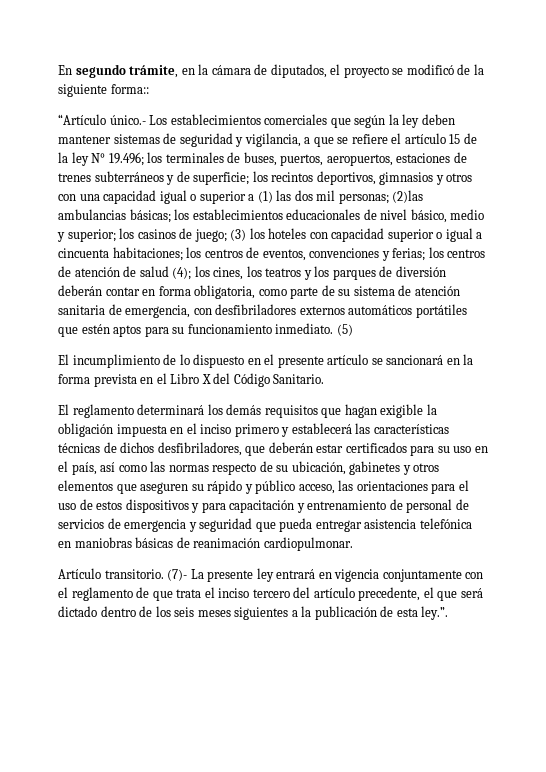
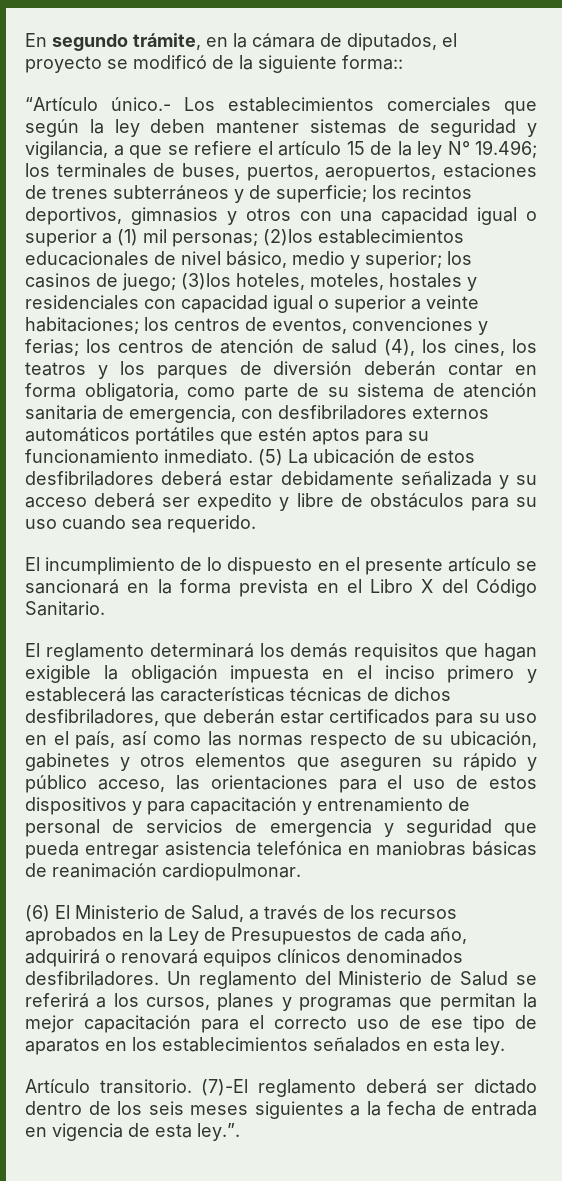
- los recintos deportivos, gimnasios y otros con una capacidad igual o superior a (1) las dos mil personas; (2)las ambulancias básicas; los establecimientos educacionales de nivel básico, medio y superior;
+ los recintos deportivos, gimnasios y otros con una capacidad igual o superior a (1) mil personas; (2)los establecimientos educacionales de nivel básico, medio y superior;
- (3) los hoteles con capacidad superior o igual a cincuenta habitaciones;
+ (3)los hoteles, moteles, hostales y residenciales con capacidad igual o superior a veinte habitaciones;
- los centros de atención de salud (4); los cines, los teatros y los parques de diversión deberán contar en forma obligatoria, como parte de su sistema de atención sanitaria de emergencia, con desfibriladores externos automáticos portátiles que estén aptos para su funcionamiento inmediato.
+ los centros de atención de salud (4), los cines, los teatros y los parques de diversión deberán contar en forma obligatoria, como parte de su sistema de atención sanitaria de emergencia, con desfibriladores externos automáticos portátiles que estén aptos para su funcionamiento inmediato.
- (5)
+ (5) La ubicación de estos desfibriladores deberá estar debidamente señalizada y su acceso deberá ser expedito y libre de obstáculos para su uso cuando sea requerido.
- Artículo transitorio. (7)- La presente ley entrará en vigencia conjuntamente con el reglamento de que trata el inciso tercero del artículo precedente, el que será dictado dentro de los seis meses siguientes a la publicación de esta ley.”.
+ (6) El Ministerio de Salud, a través de los recursos aprobados en la Ley de Presupuestos de cada año, adquirirá o renovará equipos clínicos denominados desfibriladores. Un reglamento del Ministerio de Salud se referirá a los cursos, planes y programas que permitan la mejor capacitación para el correcto uso de ese tipo de aparatos en los establecimientos señalados en esta ley.
+ Artículo transitorio. (7)-El reglamento deberá ser dictado dentro de los seis meses siguientes a la fecha de entrada en vigencia de esta ley.”.

